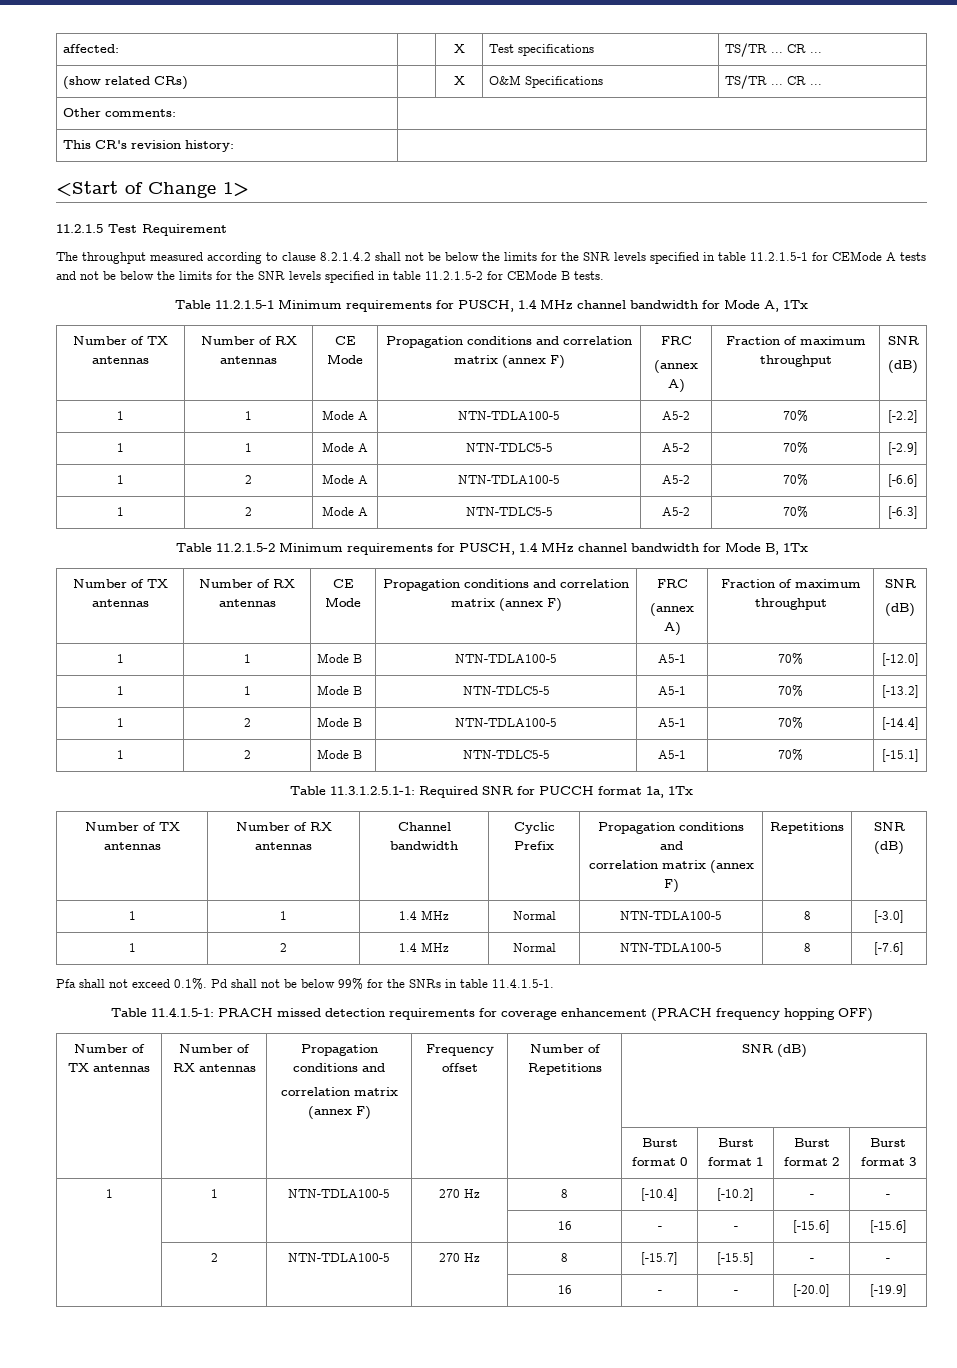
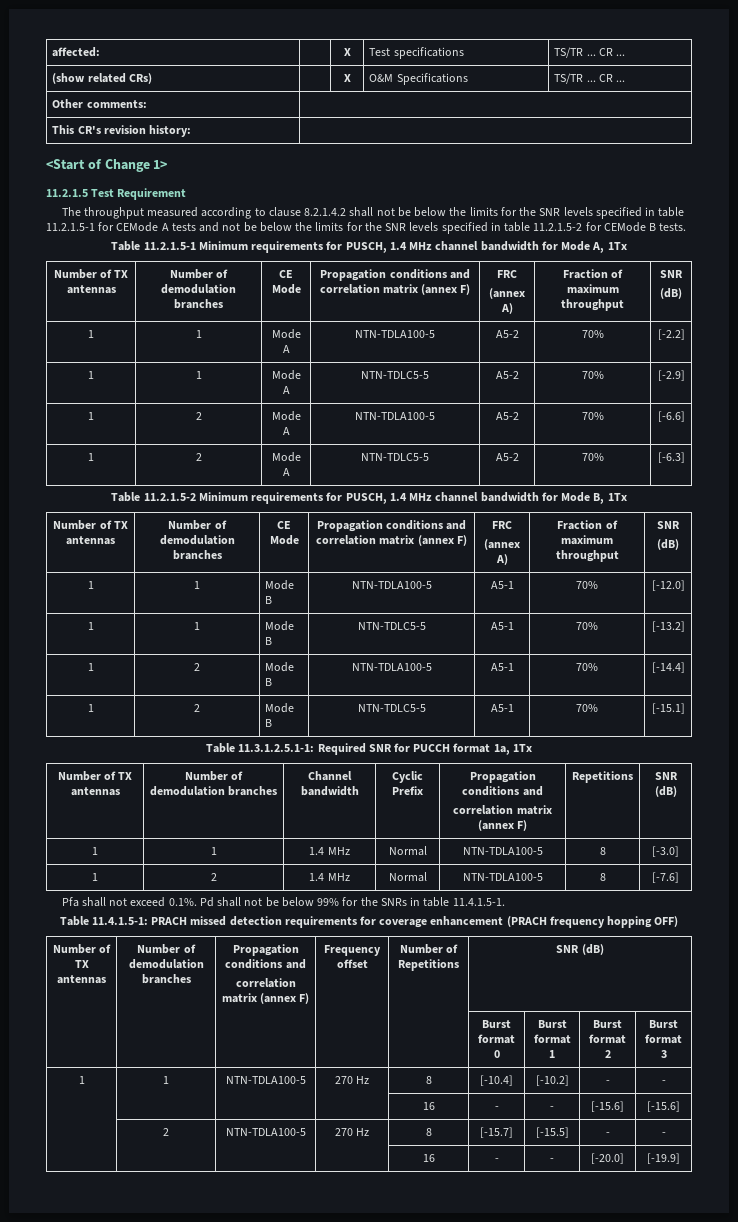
  Table 11.2.1.5-1 Minimum requirements for PUSCH, 1.4 MHz channel bandwidth for Mode A, 1Tx
- Number of TX antennas | Number of RX antennas | CE Mode | Propagation conditions and correlation matrix (annex F) | FRC
+ Number of TX antennas | Number of demodulation branches | CE Mode | Propagation conditions and correlation matrix (annex F) | FRC
  Table 11.2.1.5-2 Minimum requirements for PUSCH, 1.4 MHz channel bandwidth for Mode B, 1Tx
- Number of TX antennas | Number of RX antennas | CE Mode | Propagation conditions and correlation matrix (annex F) | FRC
+ Number of TX antennas | Number of demodulation branches | CE Mode | Propagation conditions and correlation matrix (annex F) | FRC
- Number of TX antennas | Number of RX antennas | Channel bandwidth | Cyclic Prefix | Propagation conditions and
+ Number of TX antennas | Number of demodulation branches | Channel bandwidth | Cyclic Prefix | Propagation conditions and
- Number of TX antennas | Number of RX antennas | Propagation conditions and
+ Number of TX antennas | Number of demodulation branches | Propagation conditions and

